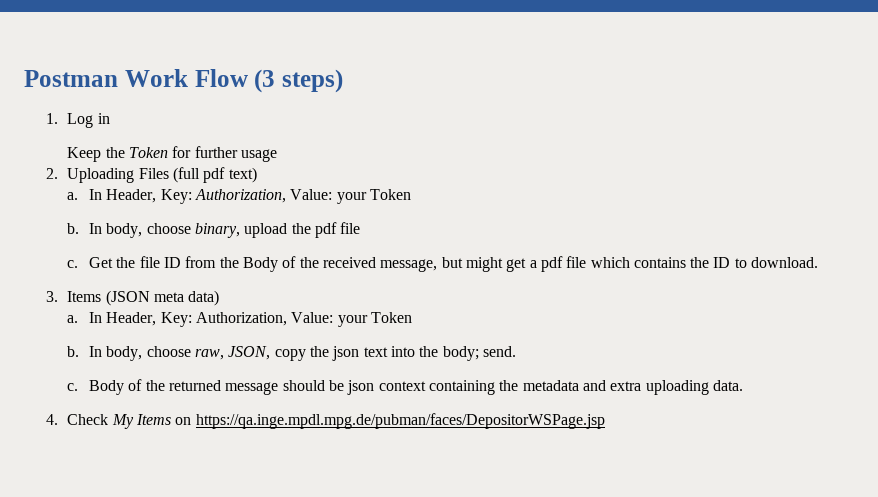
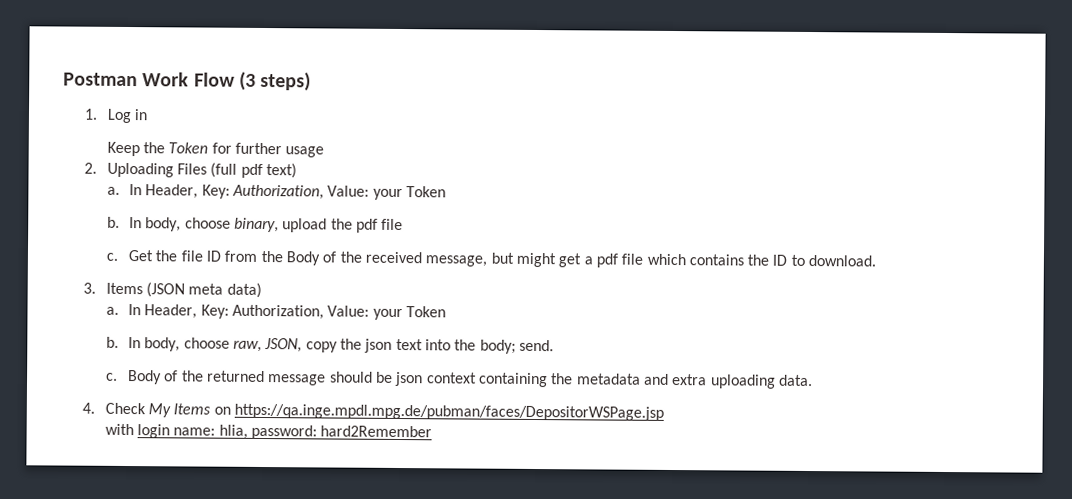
+ with login name: hlia, password: hard2Remember

